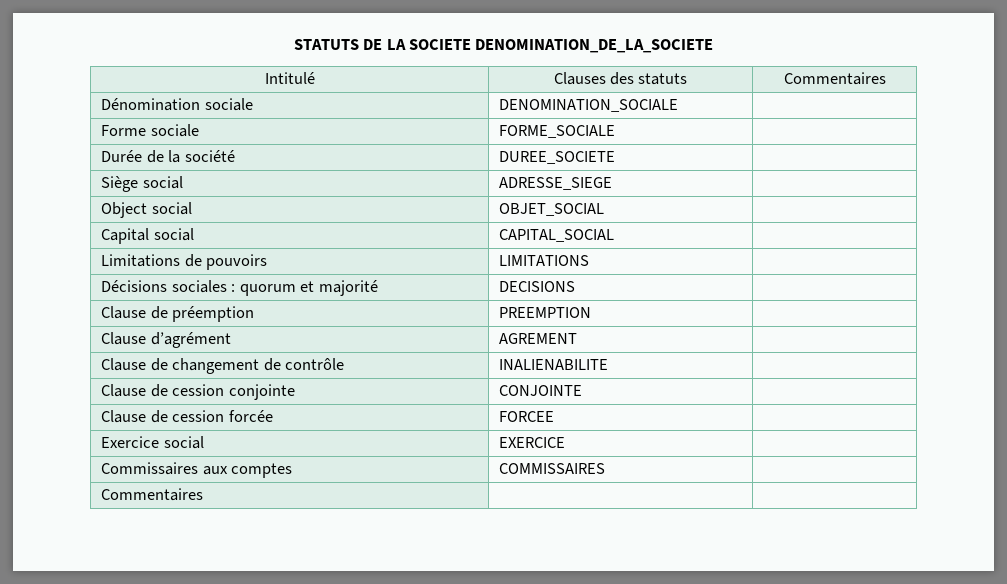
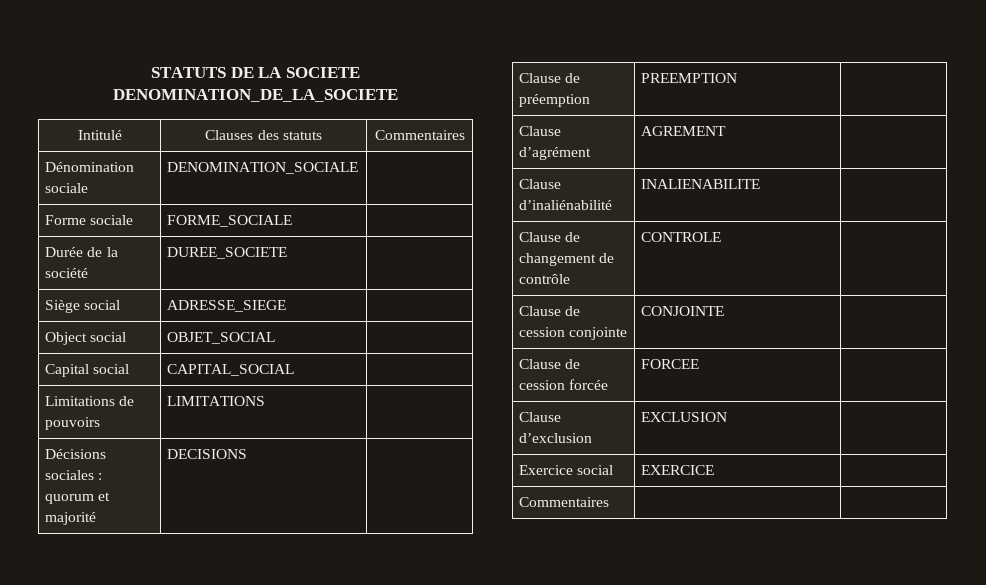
+ Clause d’inaliénabilité | INALIENABILITE |
- Clause de changement de contrôle | INALIENABILITE |
+ Clause de changement de contrôle | CONTROLE |
+ Clause d’exclusion | EXCLUSION |
- Commissaires aux comptes | COMMISSAIRES |

